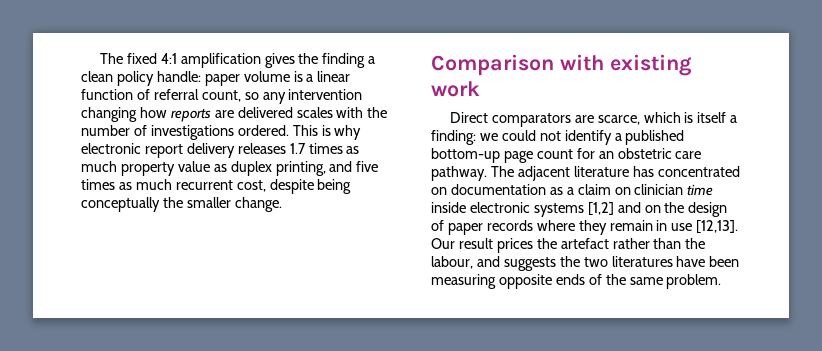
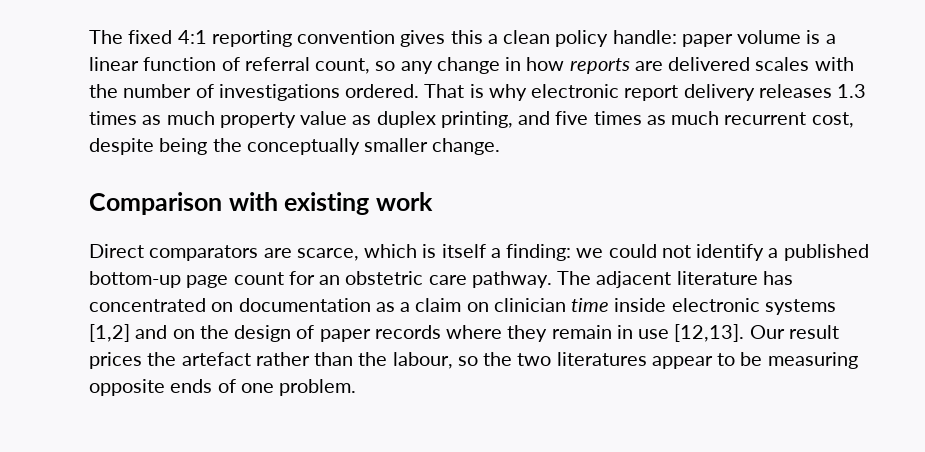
- The fixed 4:1 amplification gives the finding a clean policy handle: paper volume is a linear function of referral count, so any intervention changing how reports are delivered scales with the number of investigations ordered.
+ The fixed 4:1 reporting convention gives this a clean policy handle: paper volume is a linear function of referral count, so any change in how reports are delivered scales with the number of investigations ordered.
- This is why electronic report delivery releases 1.7 times as much property value as duplex printing, and five times as much recurrent cost, despite being conceptually the smaller change.
+ That is why electronic report delivery releases 1.3 times as much property value as duplex printing, and five times as much recurrent cost, despite being the conceptually smaller change.
- Our result prices the artefact rather than the labour, and suggests the two literatures have been measuring opposite ends of the same problem.
+ Our result prices the artefact rather than the labour, so the two literatures appear to be measuring opposite ends of one problem.

